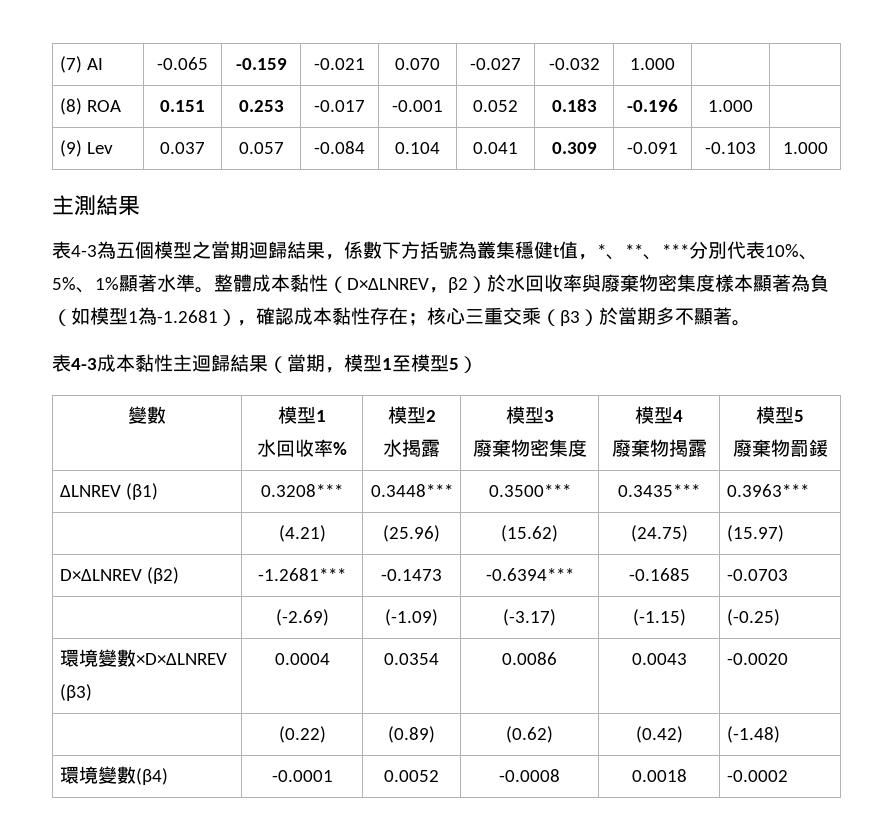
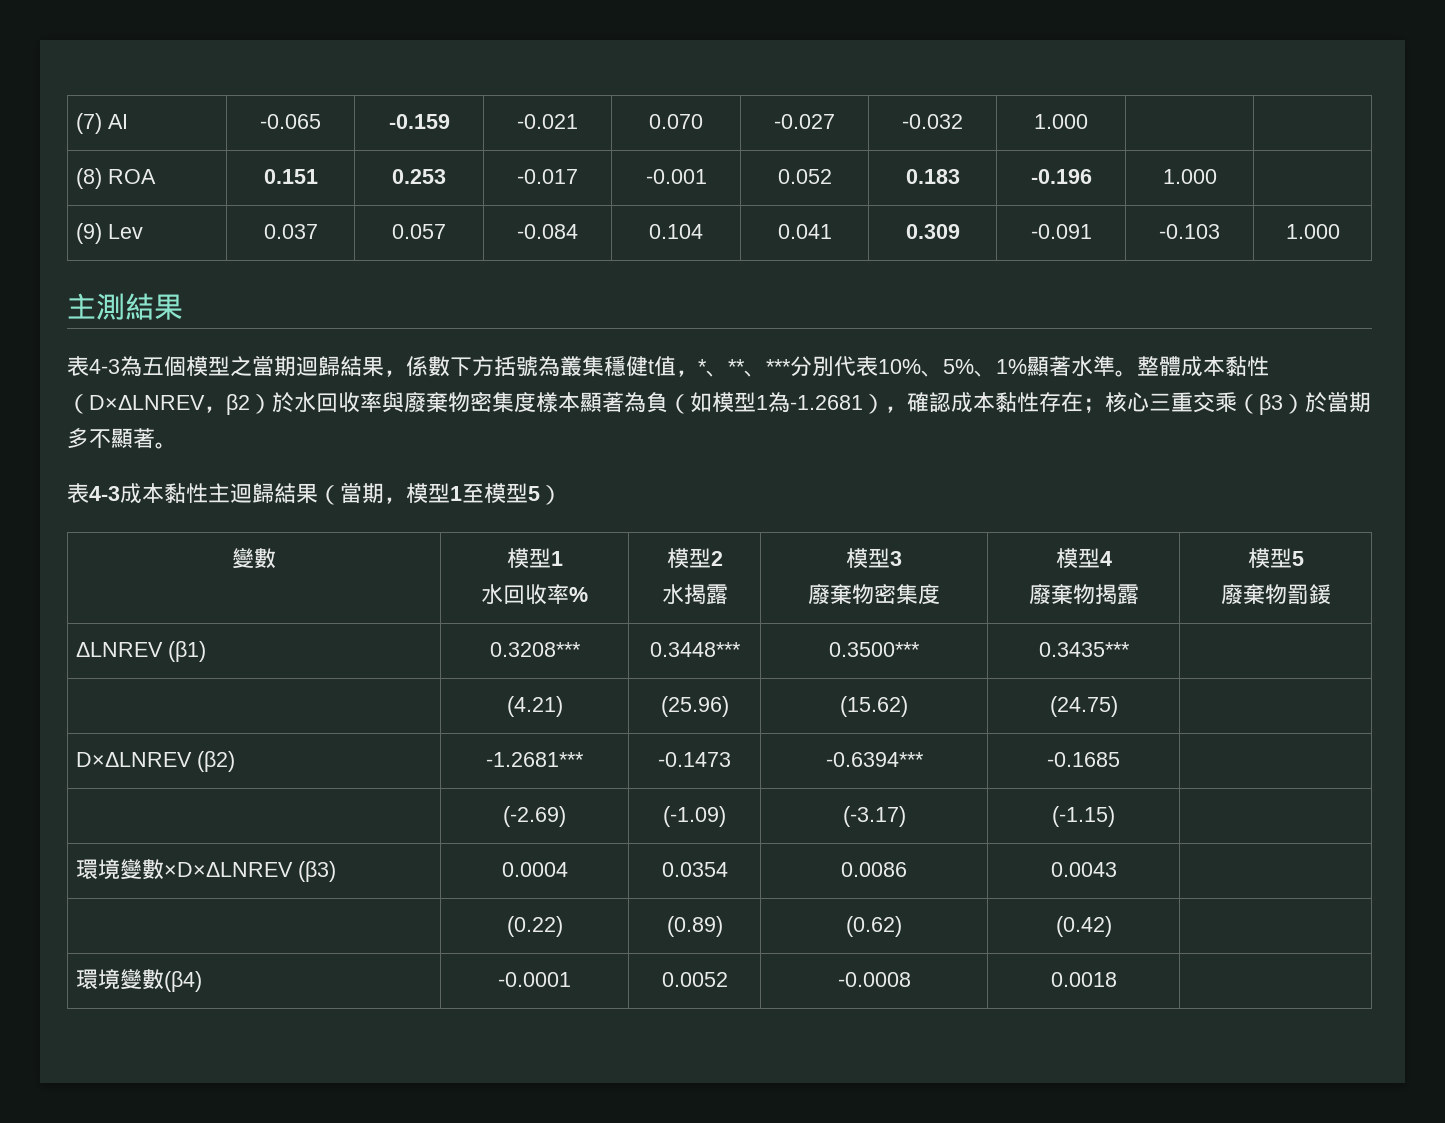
- ΔLNREV (β1) | 0.3208*** | 0.3448*** | 0.3500*** | 0.3435*** | 0.3963***
+ ΔLNREV (β1) | 0.3208*** | 0.3448*** | 0.3500*** | 0.3435*** |
- | (4.21) | (25.96) | (15.62) | (24.75) | (15.97)
+ | (4.21) | (25.96) | (15.62) | (24.75) |
- D×ΔLNREV (β2) | -1.2681*** | -0.1473 | -0.6394*** | -0.1685 | -0.0703
+ D×ΔLNREV (β2) | -1.2681*** | -0.1473 | -0.6394*** | -0.1685 |
- | (-2.69) | (-1.09) | (-3.17) | (-1.15) | (-0.25)
+ | (-2.69) | (-1.09) | (-3.17) | (-1.15) |
- 環境變數×D×ΔLNREV (β3) | 0.0004 | 0.0354 | 0.0086 | 0.0043 | -0.0020
+ 環境變數×D×ΔLNREV (β3) | 0.0004 | 0.0354 | 0.0086 | 0.0043 |
- | (0.22) | (0.89) | (0.62) | (0.42) | (-1.48)
+ | (0.22) | (0.89) | (0.62) | (0.42) |
- 環境變數(β4) | -0.0001 | 0.0052 | -0.0008 | 0.0018 | -0.0002
+ 環境變數(β4) | -0.0001 | 0.0052 | -0.0008 | 0.0018 |

